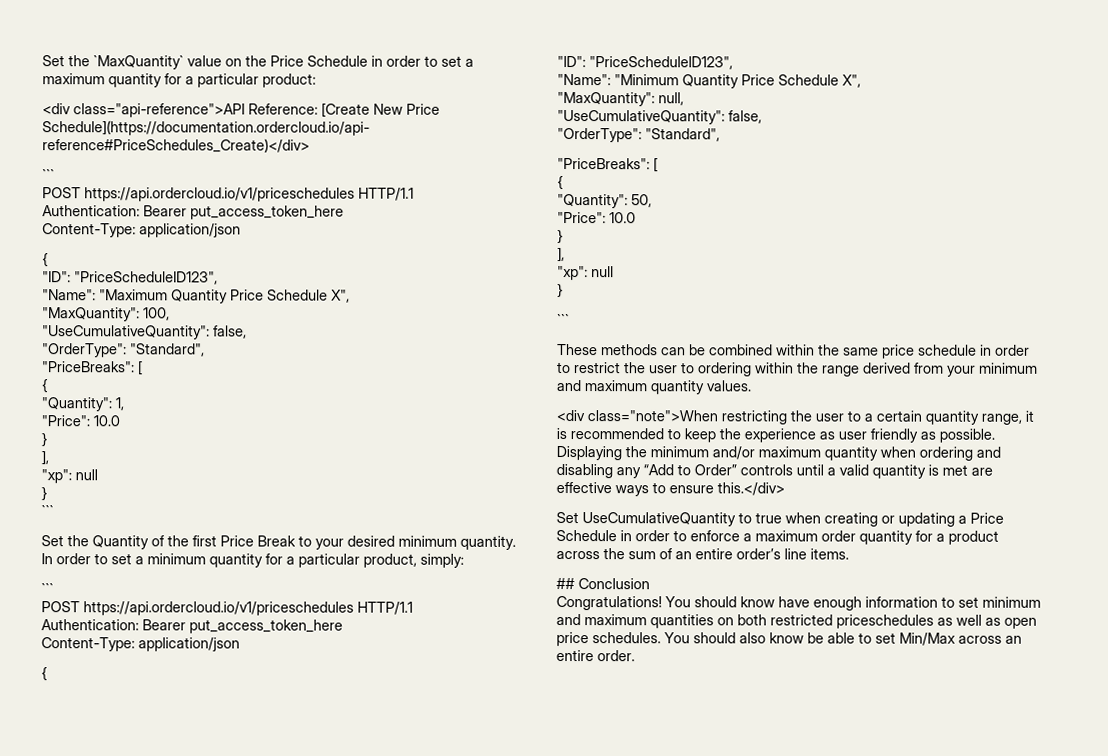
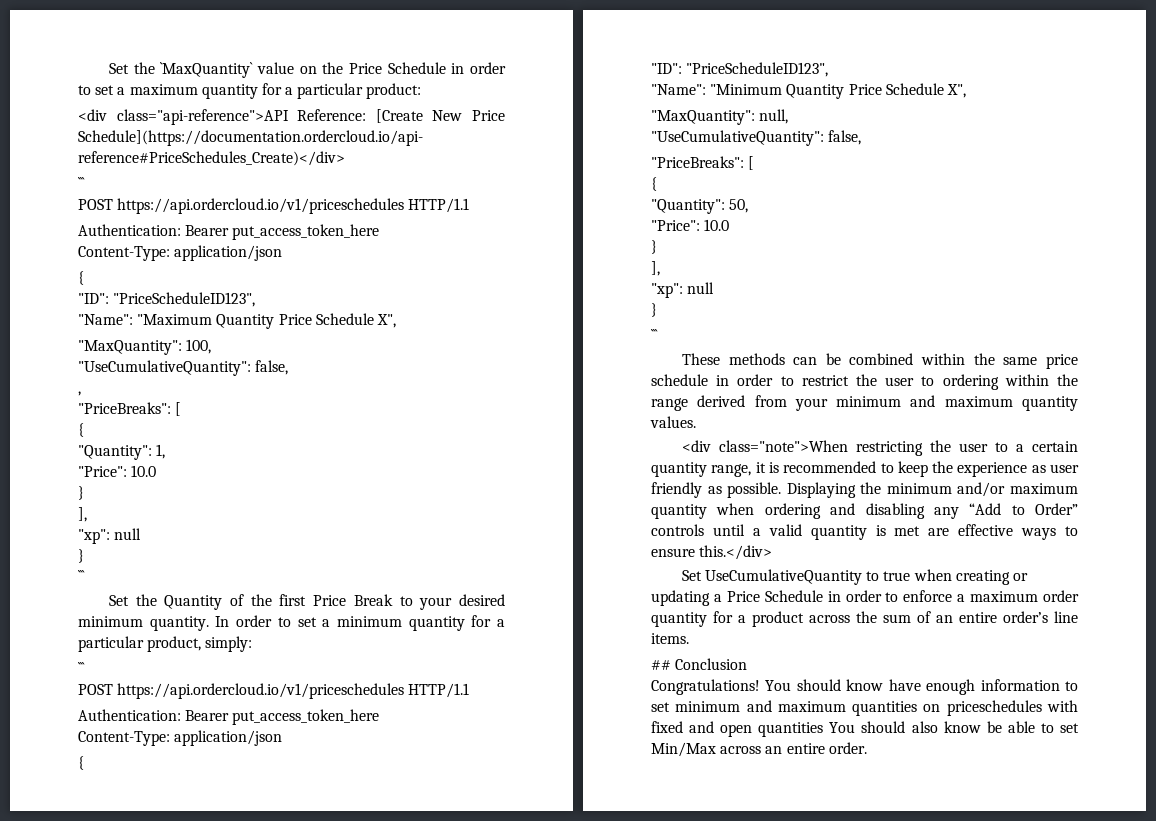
  "MaxQuantity": 100,
  "UseCumulativeQuantity": false,
- "OrderType": "Standard",
+ ,
  "MaxQuantity": null,
  "UseCumulativeQuantity": false,
- "OrderType": "Standard",
- You should know have enough information to set minimum and maximum quantities on both restricted priceschedules as well as open price schedules. You should also know be able to set Min/Max across an entire order.
+ You should know have enough information to set minimum and maximum quantities on priceschedules with fixed and open quantities You should also know be able to set Min/Max across an entire order.

